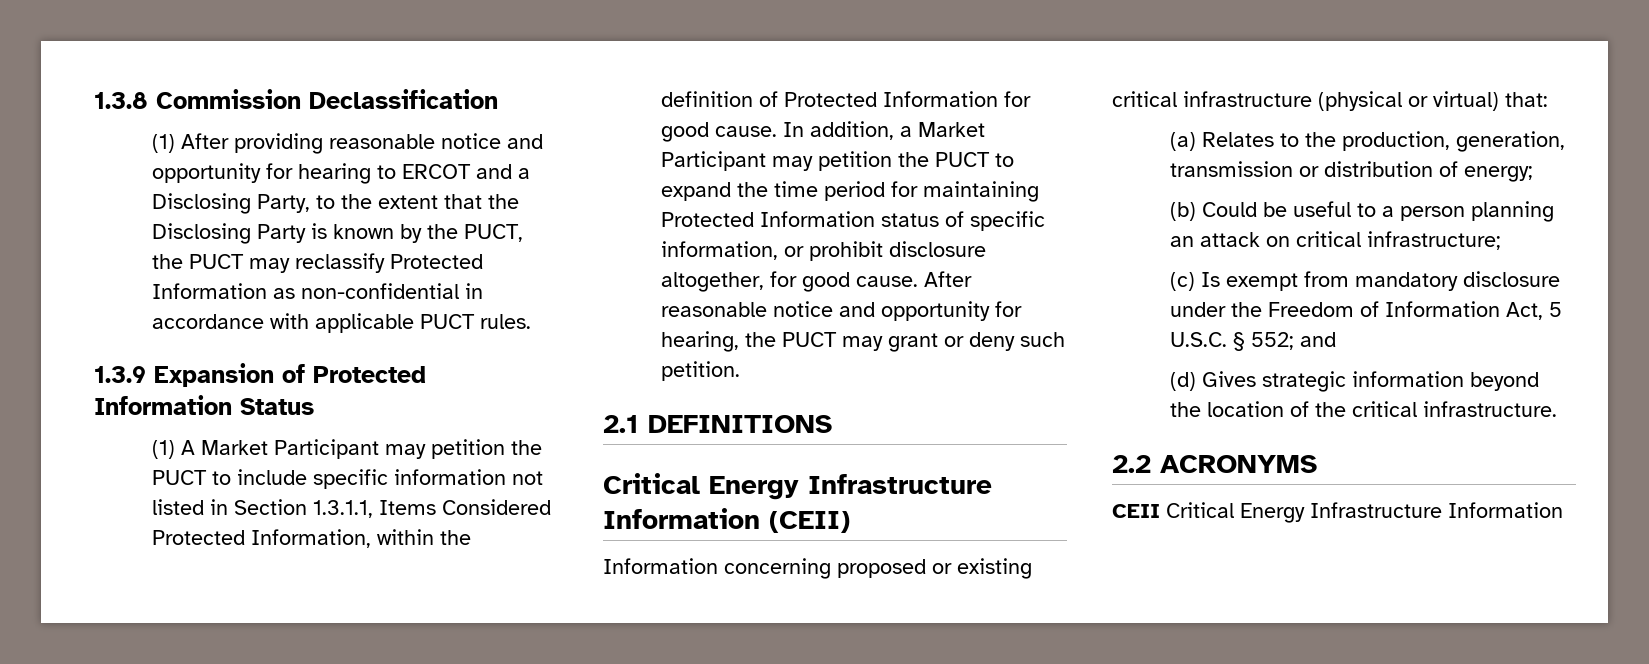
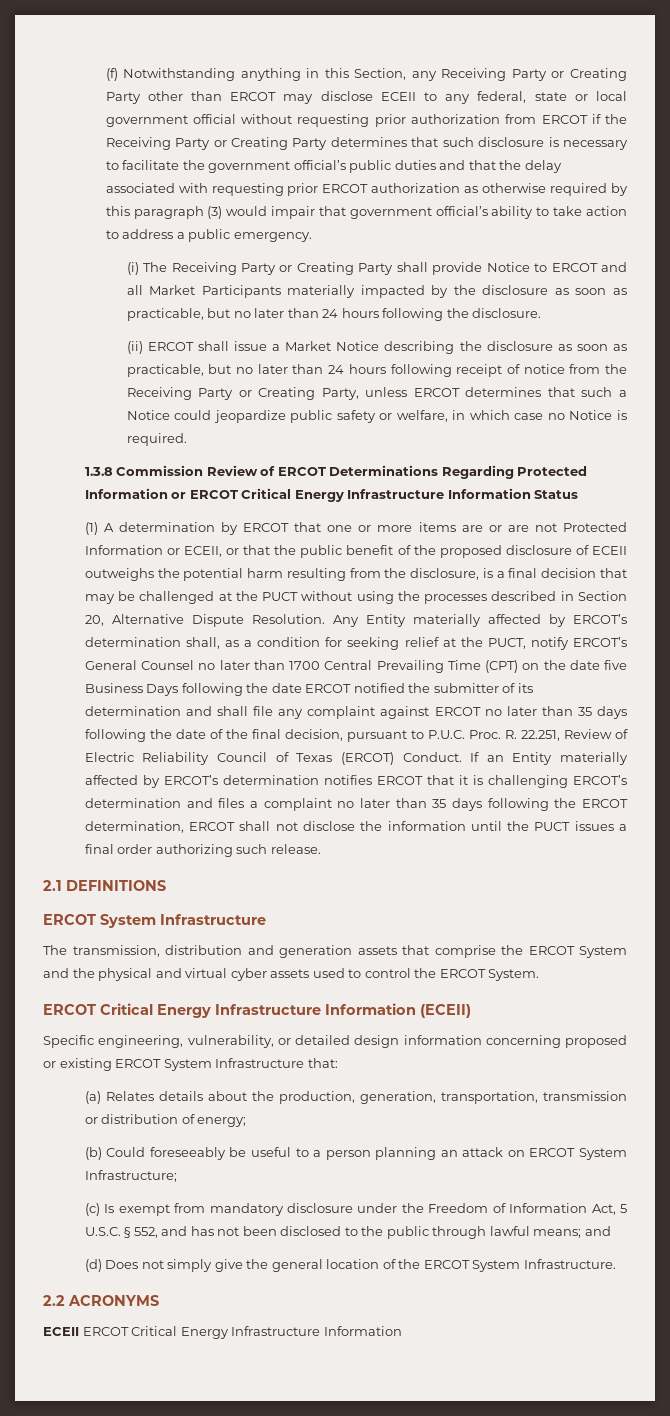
- 1.3.8 Commission Declassification
- (1) After providing reasonable notice and opportunity for hearing to ERCOT and a Disclosing Party, to the extent that the Disclosing Party is known by the PUCT, the PUCT may reclassify Protected Information as non-confidential in accordance with applicable PUCT rules.
- 1.3.9 Expansion of Protected Information Status
- (1) A Market Participant may petition the PUCT to include specific information not listed in Section 1.3.1.1, Items Considered Protected Information, within the definition of Protected Information for good cause. In addition, a Market Participant may petition the PUCT to expand the time period for maintaining Protected Information status of specific information, or prohibit disclosure altogether, for good cause. After reasonable notice and opportunity for hearing, the PUCT may grant or deny such petition.
+ (f) Notwithstanding anything in this Section, any Receiving Party or Creating Party other than ERCOT may disclose ECEII to any federal, state or local government official without requesting prior authorization from ERCOT if the Receiving Party or Creating Party determines that such disclosure is necessary to facilitate the government official’s public duties and that the delay associated with requesting prior ERCOT authorization as otherwise required by this paragraph (3) would impair that government official’s ability to take action to address a public emergency.
+ (i) The Receiving Party or Creating Party shall provide Notice to ERCOT and all Market Participants materially impacted by the disclosure as soon as practicable, but no later than 24 hours following the disclosure.
+ (ii) ERCOT shall issue a Market Notice describing the disclosure as soon as practicable, but no later than 24 hours following receipt of notice from the Receiving Party or Creating Party, unless ERCOT determines that such a Notice could jeopardize public safety or welfare, in which case no Notice is required.
+ 1.3.8 Commission Review of ERCOT Determinations Regarding Protected Information or ERCOT Critical Energy Infrastructure Information Status
+ (1) A determination by ERCOT that one or more items are or are not Protected Information or ECEII, or that the public benefit of the proposed disclosure of ECEII outweighs the potential harm resulting from the disclosure, is a final decision that may be challenged at the PUCT without using the processes described in Section 20, Alternative Dispute Resolution. Any Entity materially affected by ERCOT’s determination shall, as a condition for seeking relief at the PUCT, notify ERCOT’s General Counsel no later than 1700 Central Prevailing Time (CPT) on the date five Business Days following the date ERCOT notified the submitter of its determination and shall file any complaint against ERCOT no later than 35 days following the date of the final decision, pursuant to P.U.C. Proc. R. 22.251, Review of Electric Reliability Council of Texas (ERCOT) Conduct. If an Entity materially affected by ERCOT’s determination notifies ERCOT that it is challenging ERCOT’s determination and files a complaint no later than 35 days following the ERCOT determination, ERCOT shall not disclose the information until the PUCT issues a final order authorizing such release.
  2.1 DEFINITIONS
- Critical Energy Infrastructure Information (CEII)
- Information concerning proposed or existing critical infrastructure (physical or virtual) that:
+ ERCOT System Infrastructure
+ The transmission, distribution and generation assets that comprise the ERCOT System and the physical and virtual cyber assets used to control the ERCOT System.
+ ERCOT Critical Energy Infrastructure Information (ECEII)
+ Specific engineering, vulnerability, or detailed design information concerning proposed or existing ERCOT System Infrastructure that:
- (a) Relates to the production, generation, transmission or distribution of energy;
+ (a) Relates details about the production, generation, transportation, transmission or distribution of energy;
- (b) Could be useful to a person planning an attack on critical infrastructure;
+ (b) Could foreseeably be useful to a person planning an attack on ERCOT System Infrastructure;
- (c) Is exempt from mandatory disclosure under the Freedom of Information Act, 5 U.S.C. § 552; and
- (d) Gives strategic information beyond the location of the critical infrastructure.
+ (c) Is exempt from mandatory disclosure under the Freedom of Information Act, 5 U.S.C. § 552, and has not been disclosed to the public through lawful means; and
+ (d) Does not simply give the general location of the ERCOT System Infrastructure.
- CEII Critical Energy Infrastructure Information
+ ECEII ERCOT Critical Energy Infrastructure Information

